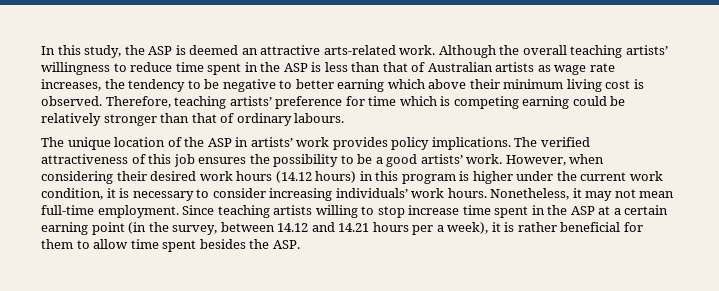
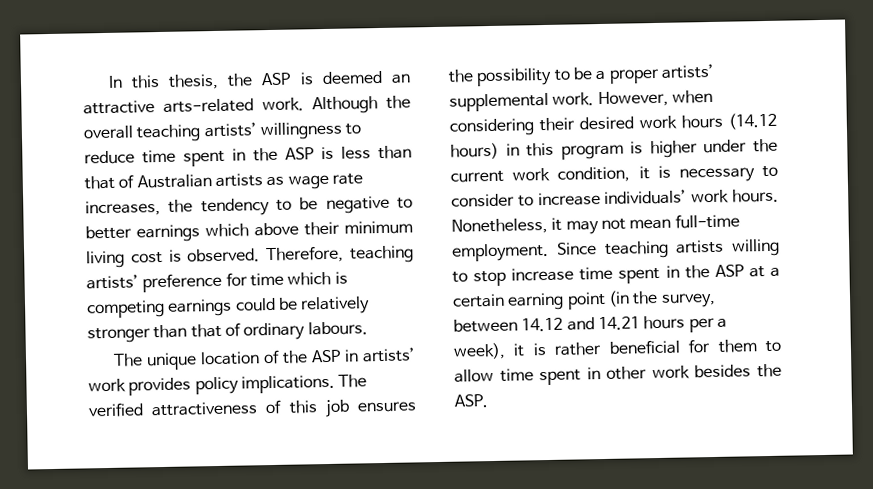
- In this study, the ASP is deemed an attractive arts-related work.
+ In this thesis, the ASP is deemed an attractive arts-related work.
- Although the overall teaching artists’ willingness to reduce time spent in the ASP is less than that of Australian artists as wage rate increases, the tendency to be negative to better earning which above their minimum living cost is observed.
+ Although the overall teaching artists’ willingness to reduce time spent in the ASP is less than that of Australian artists as wage rate increases, the tendency to be negative to better earnings which above their minimum living cost is observed.
- Therefore, teaching artists’ preference for time which is competing earning could be relatively stronger than that of ordinary labours.
+ Therefore, teaching artists’ preference for time which is competing earnings could be relatively stronger than that of ordinary labours.
- The verified attractiveness of this job ensures the possibility to be a good artists’ work.
+ The verified attractiveness of this job ensures the possibility to be a proper artists’ supplemental work.
- However, when considering their desired work hours (14.12 hours) in this program is higher under the current work condition, it is necessary to consider increasing individuals’ work hours.
+ However, when considering their desired work hours (14.12 hours) in this program is higher under the current work condition, it is necessary to consider to increase individuals’ work hours.
- Since teaching artists willing to stop increase time spent in the ASP at a certain earning point (in the survey, between 14.12 and 14.21 hours per a week), it is rather beneficial for them to allow time spent besides the ASP.
+ Since teaching artists willing to stop increase time spent in the ASP at a certain earning point (in the survey, between 14.12 and 14.21 hours per a week), it is rather beneficial for them to allow time spent in other work besides the ASP.

